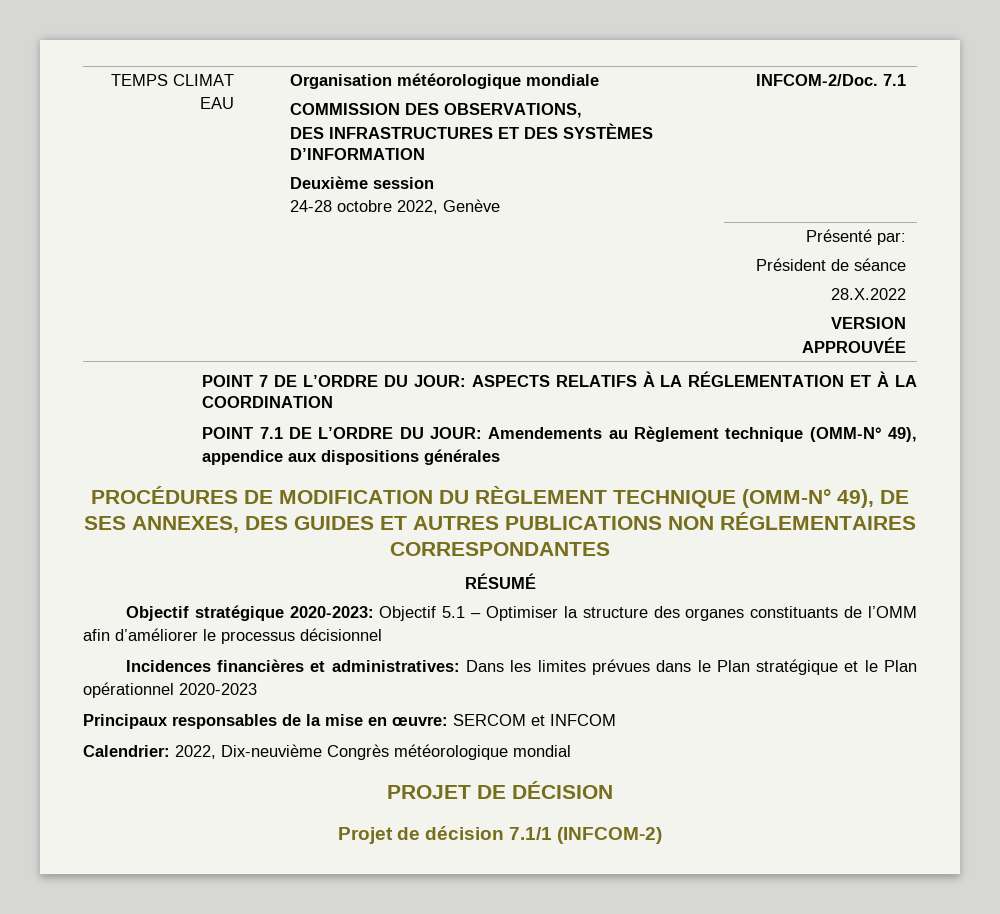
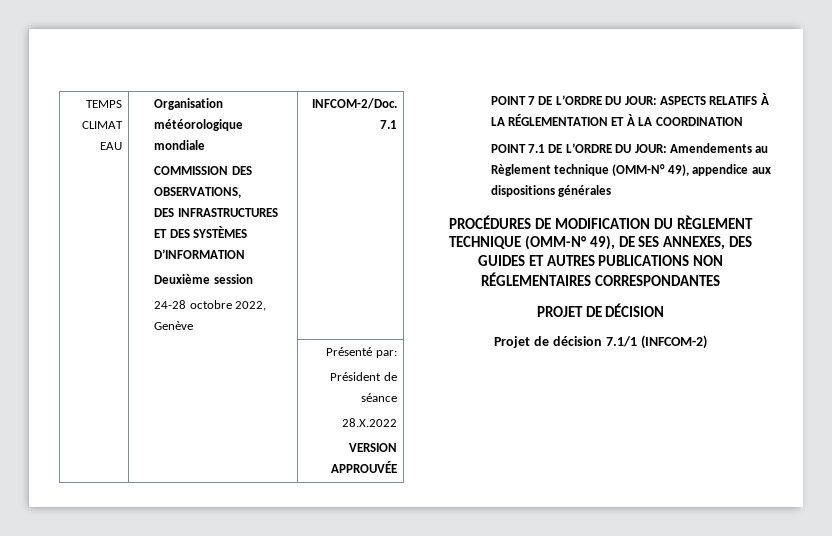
- RÉSUMÉ
- Objectif stratégique 2020-2023: Objectif 5.1 – Optimiser la structure des organes constituants de l’OMM afin d’améliorer le processus décisionnel
- Incidences financières et administratives: Dans les limites prévues dans le Plan stratégique et le Plan opérationnel 2020-2023
- Principaux responsables de la mise en œuvre: SERCOM et INFCOM
- Calendrier: 2022, Dix-neuvième Congrès météorologique mondial

